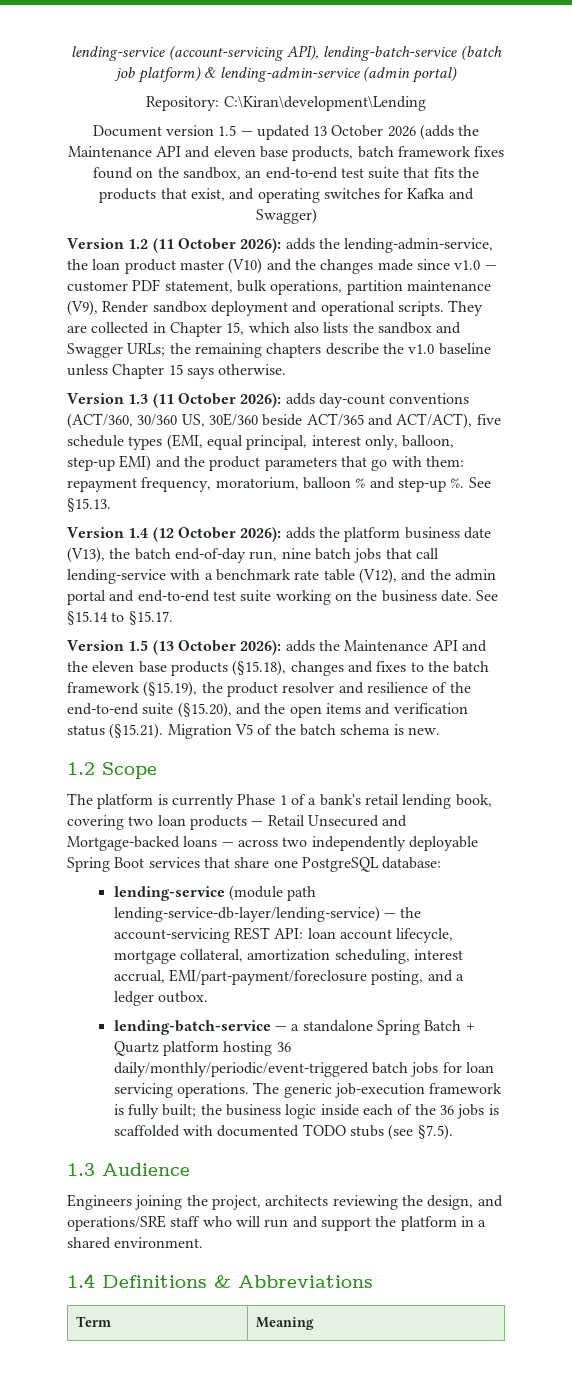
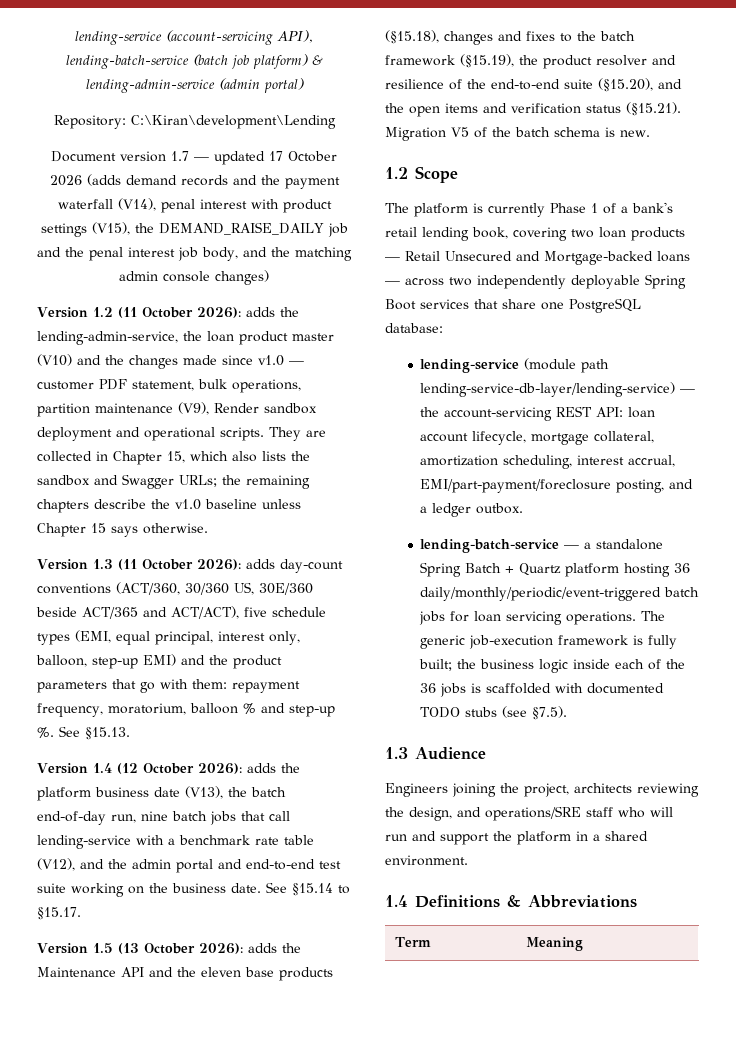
- Document version 1.5 — updated 13 October 2026 (adds the Maintenance API and eleven base products, batch framework fixes found on the sandbox, an end-to-end test suite that fits the products that exist, and operating switches for Kafka and Swagger)
+ Document version 1.7 — updated 17 October 2026 (adds demand records and the payment waterfall (V14), penal interest with product settings (V15), the DEMAND_RAISE_DAILY job and the penal interest job body, and the matching admin console changes)

